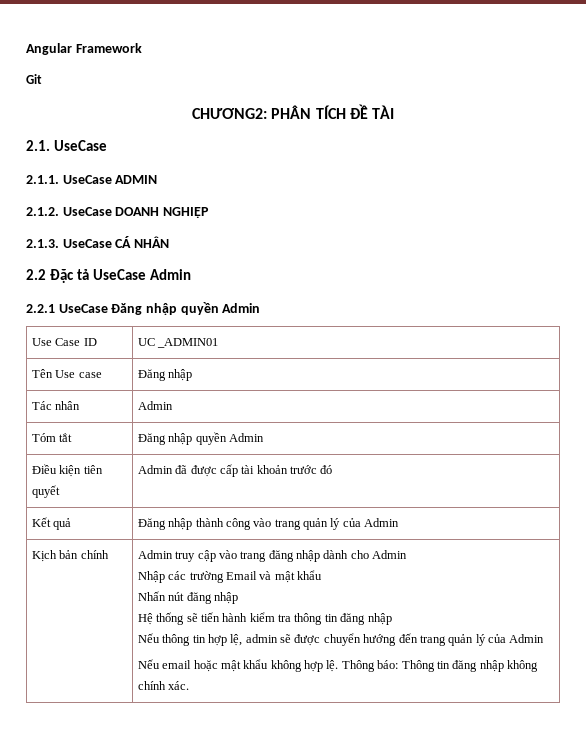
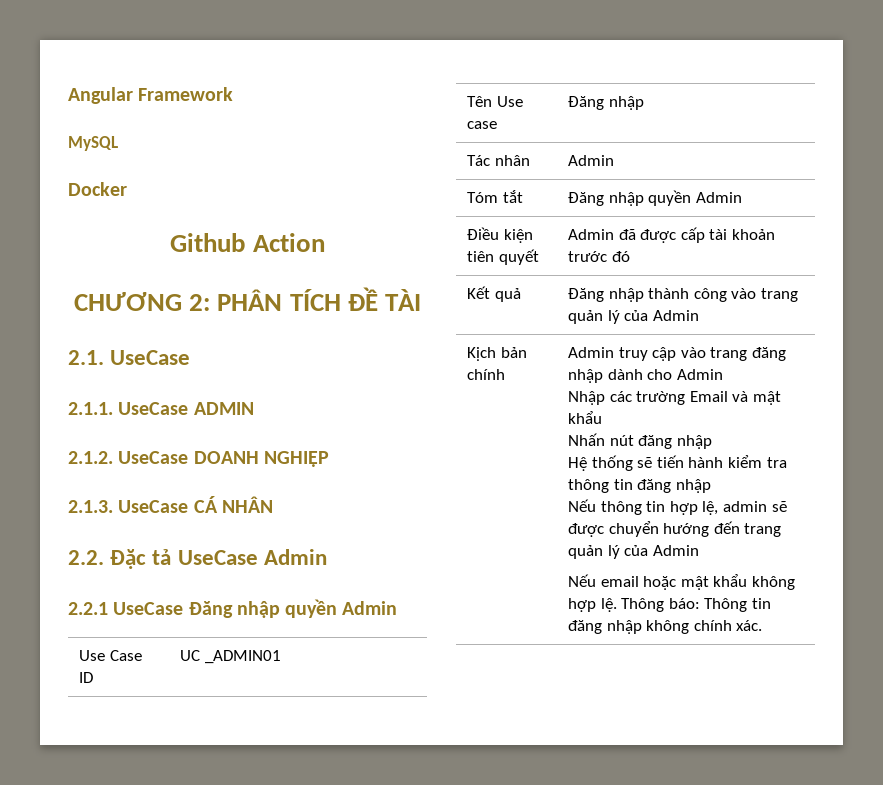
- Git
- CHƯƠNG2: PHÂN TÍCH ĐỀ TÀI
+ MySQL
+ Docker
+ Github Action
+ CHƯƠNG 2: PHÂN TÍCH ĐỀ TÀI
- 2.2 Đặc tả UseCase Admin
+ 2.2. Đặc tả UseCase Admin

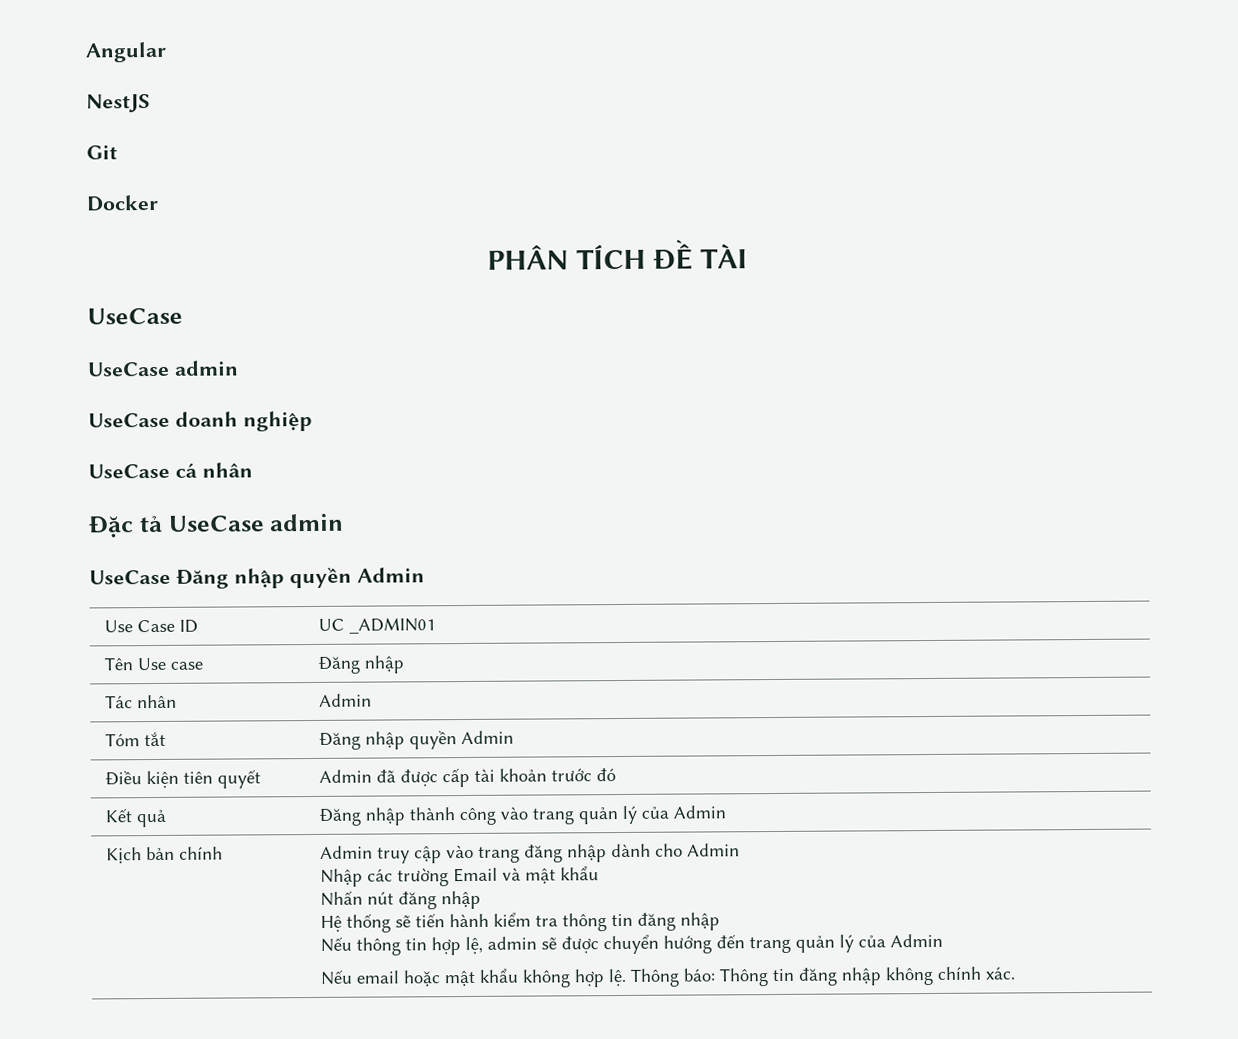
- Angular Framework
- MySQL
+ Angular
+ NestJS
+ Git
- Github Action
- CHƯƠNG 2: PHÂN TÍCH ĐỀ TÀI
- 2.1. UseCase
- 2.1.1. UseCase ADMIN
- 2.1.2. UseCase DOANH NGHIỆP
- 2.1.3. UseCase CÁ NHÂN
- 2.2. Đặc tả UseCase Admin
- 2.2.1 UseCase Đăng nhập quyền Admin
+ PHÂN TÍCH ĐỀ TÀI
+ UseCase
+ UseCase admin
+ UseCase doanh nghiệp
+ UseCase cá nhân
+ Đặc tả UseCase admin
+ UseCase Đăng nhập quyền Admin

